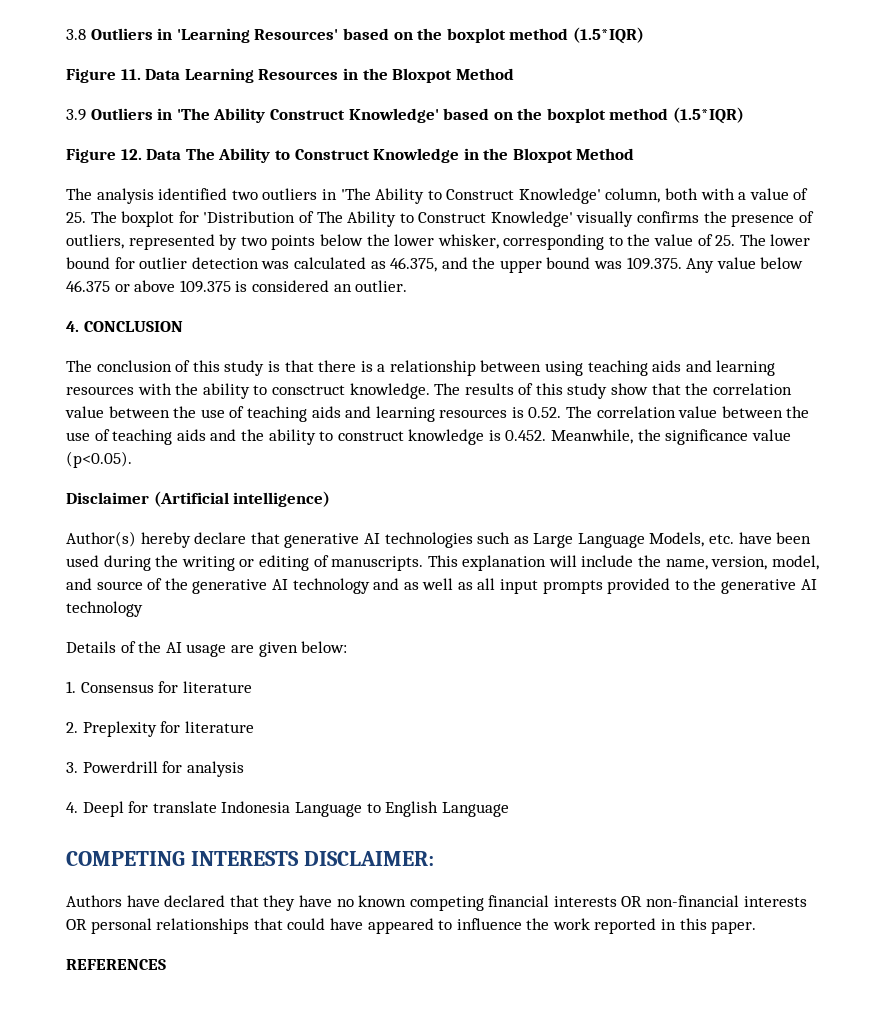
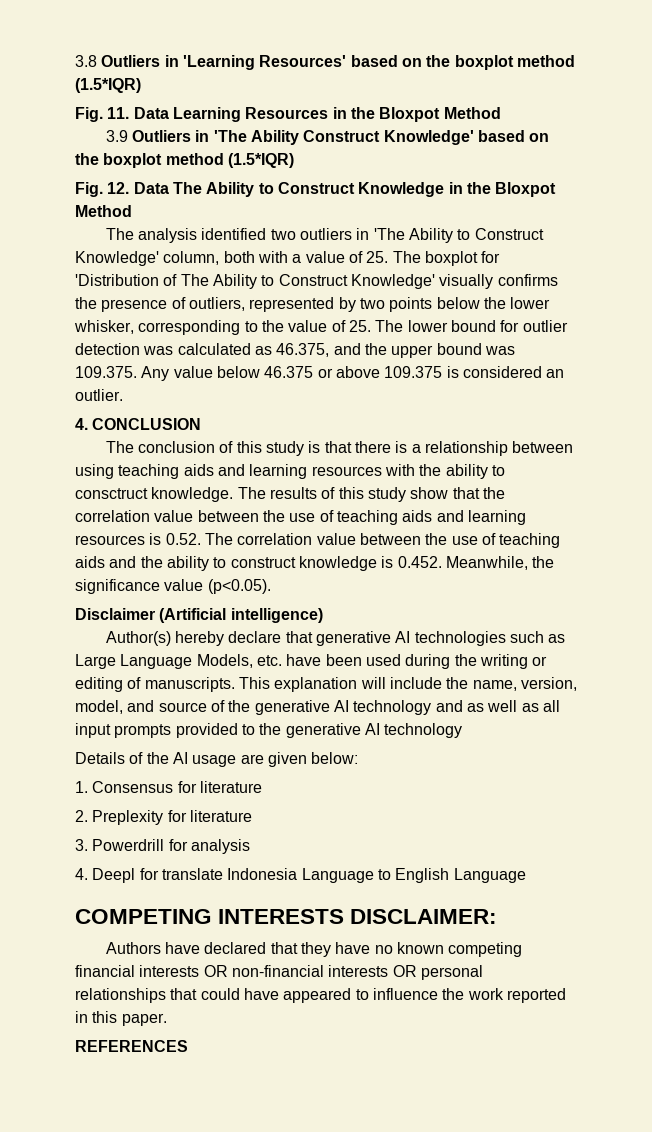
- Figure 11. Data Learning Resources in the Bloxpot Method
+ Fig. 11. Data Learning Resources in the Bloxpot Method
- Figure 12. Data The Ability to Construct Knowledge in the Bloxpot Method
+ Fig. 12. Data The Ability to Construct Knowledge in the Bloxpot Method

